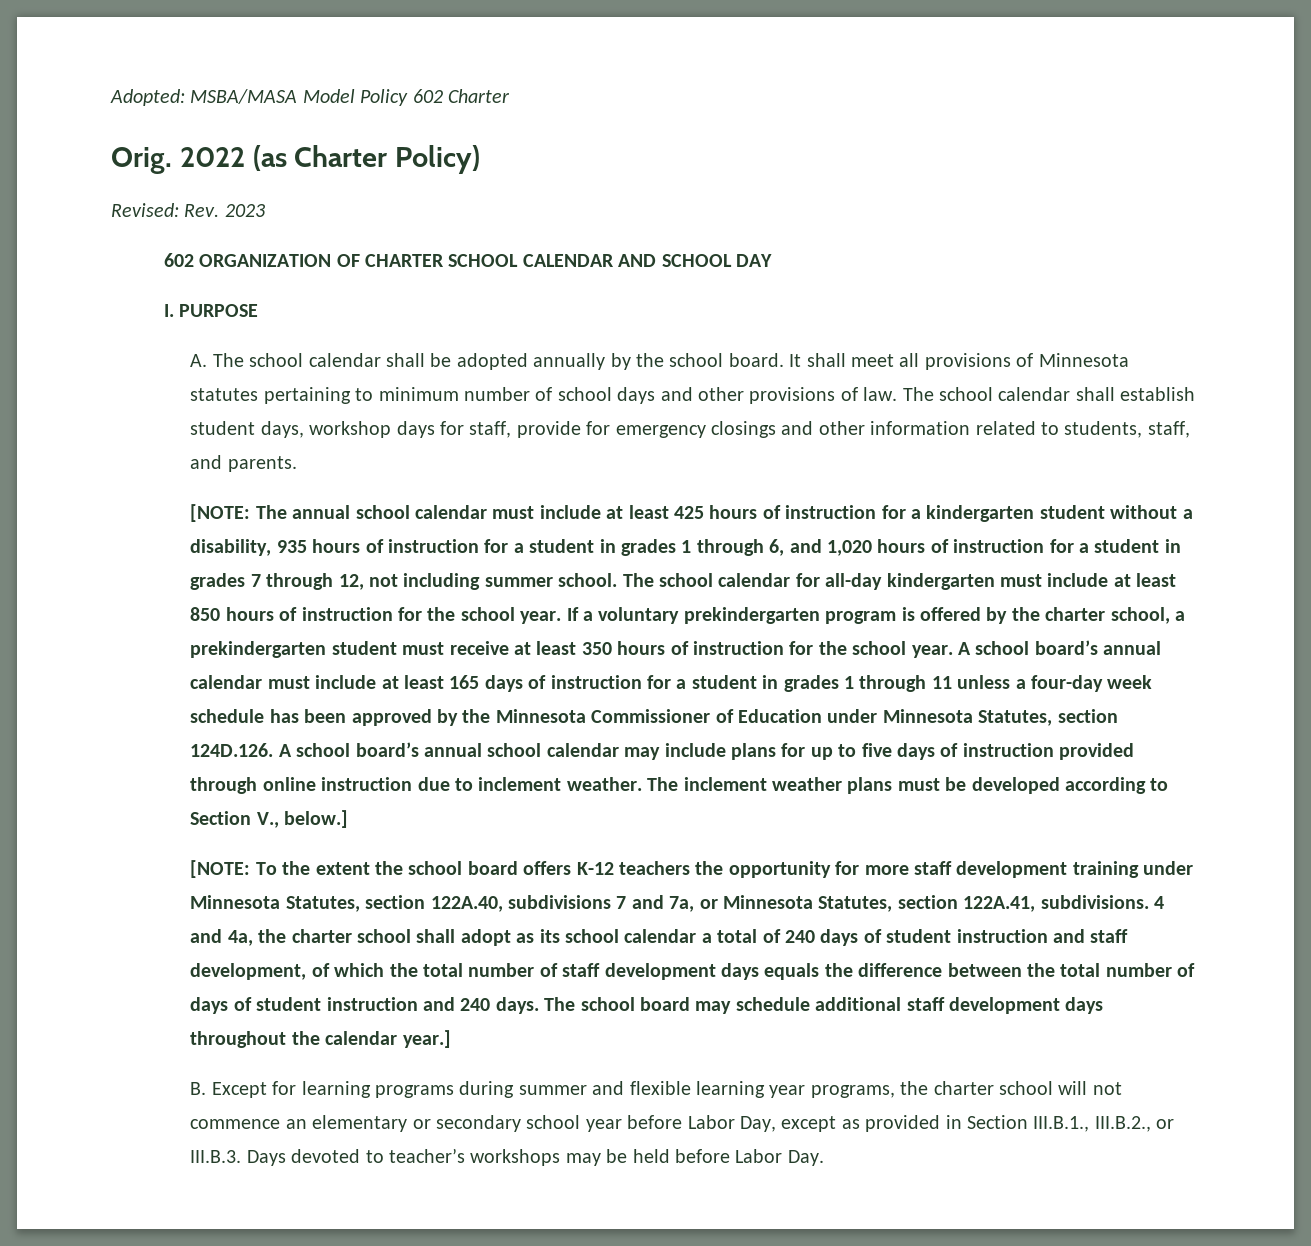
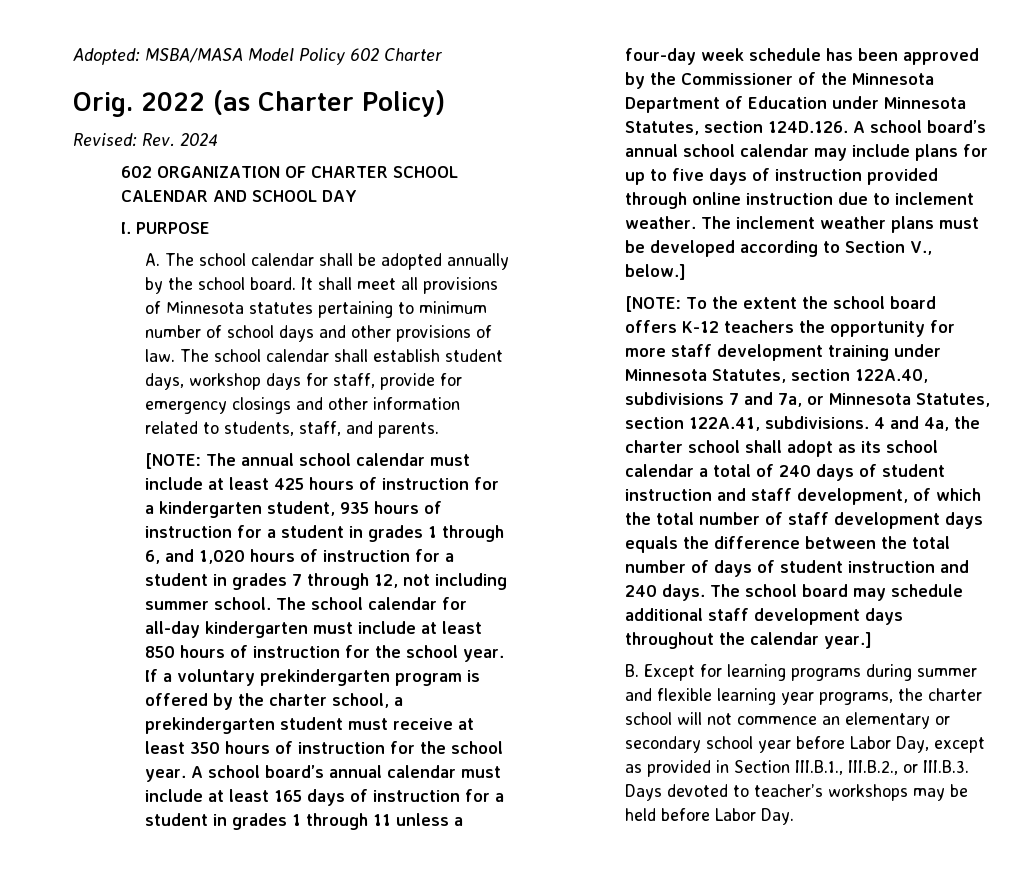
- Revised: Rev. 2023
+ Revised: Rev. 2024
- [NOTE: The annual school calendar must include at least 425 hours of instruction for a kindergarten student without a disability, 935 hours of instruction for a student in grades 1 through 6, and 1,020 hours of instruction for a student in grades 7 through 12, not including summer school.
+ [NOTE: The annual school calendar must include at least 425 hours of instruction for a kindergarten student, 935 hours of instruction for a student in grades 1 through 6, and 1,020 hours of instruction for a student in grades 7 through 12, not including summer school.
- A school board’s annual calendar must include at least 165 days of instruction for a student in grades 1 through 11 unless a four-day week schedule has been approved by the Minnesota Commissioner of Education under Minnesota Statutes, section 124D.126. A school board’s annual school calendar may include plans for up to five days of instruction provided through online instruction due to inclement weather.
+ A school board’s annual calendar must include at least 165 days of instruction for a student in grades 1 through 11 unless a four-day week schedule has been approved by the Commissioner of the Minnesota Department of Education under Minnesota Statutes, section 124D.126. A school board’s annual school calendar may include plans for up to five days of instruction provided through online instruction due to inclement weather.

